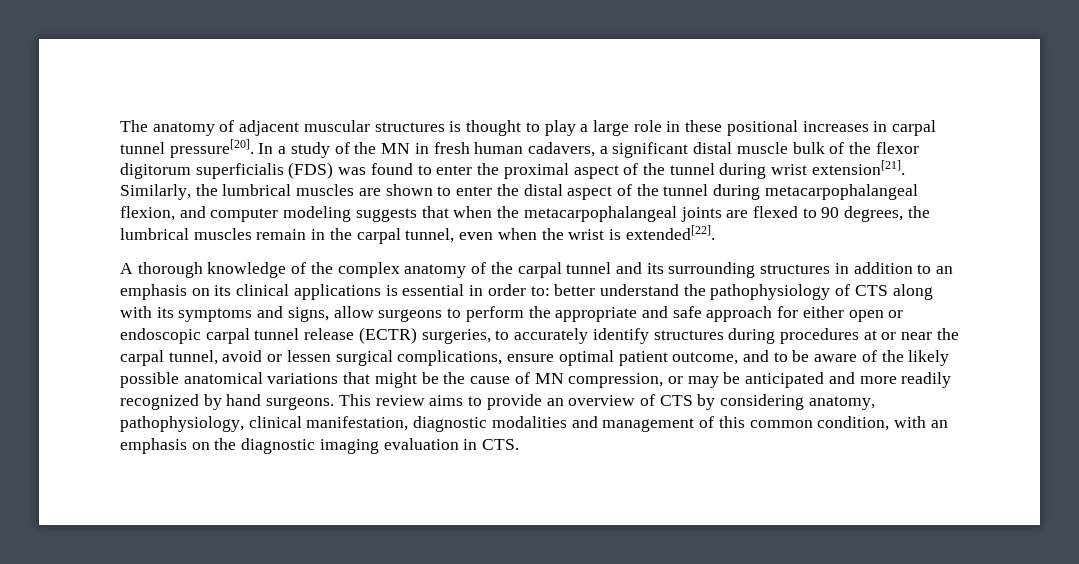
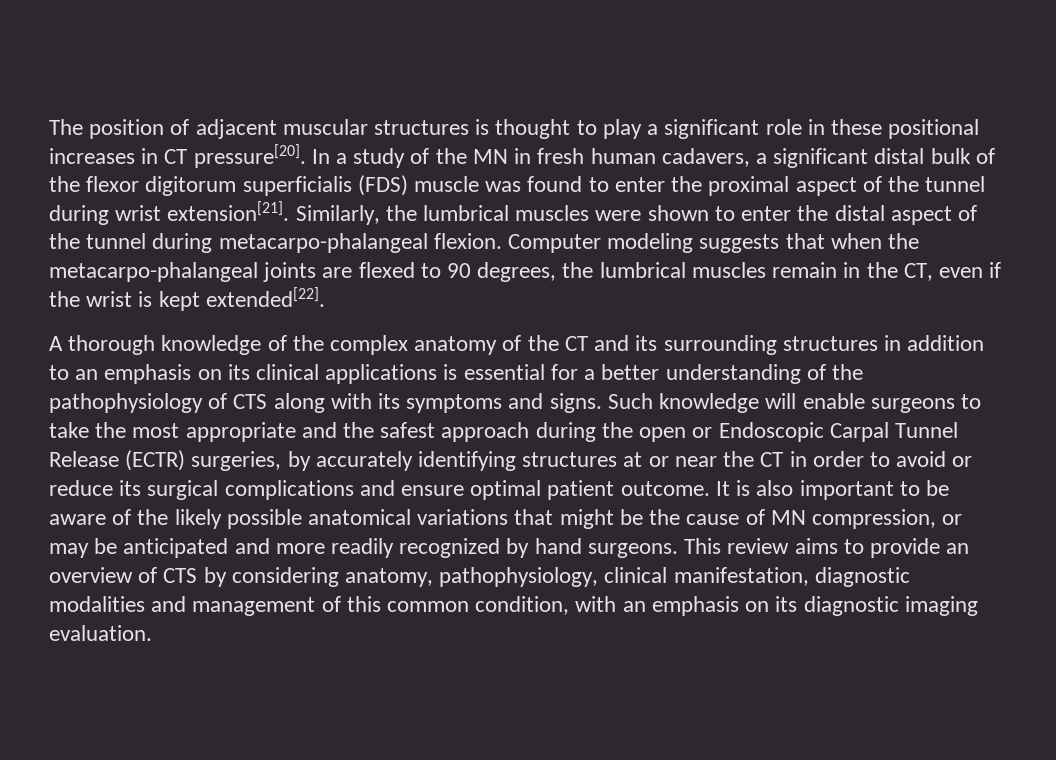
- The anatomy of adjacent muscular structures is thought to play a large role in these positional increases in carpal tunnel pressure[20].
+ The position of adjacent muscular structures is thought to play a significant role in these positional increases in CT pressure[20].
- In a study of the MN in fresh human cadavers, a significant distal muscle bulk of the flexor digitorum superficialis (FDS) was found to enter the proximal aspect of the tunnel during wrist extension[21].
+ In a study of the MN in fresh human cadavers, a significant distal bulk of the flexor digitorum superficialis (FDS) muscle was found to enter the proximal aspect of the tunnel during wrist extension[21].
- Similarly, the lumbrical muscles are shown to enter the distal aspect of the tunnel during metacarpophalangeal flexion, and computer modeling suggests that when the metacarpophalangeal joints are flexed to 90 degrees, the lumbrical muscles remain in the carpal tunnel, even when the wrist is extended[22].
+ Similarly, the lumbrical muscles were shown to enter the distal aspect of the tunnel during metacarpo-phalangeal flexion. Computer modeling suggests that when the metacarpo-phalangeal joints are flexed to 90 degrees, the lumbrical muscles remain in the CT, even if the wrist is kept extended[22].
- A thorough knowledge of the complex anatomy of the carpal tunnel and its surrounding structures in addition to an emphasis on its clinical applications is essential in order to: better understand the pathophysiology of CTS along with its symptoms and signs, allow surgeons to perform the appropriate and safe approach for either open or endoscopic carpal tunnel release (ECTR) surgeries, to accurately identify structures during procedures at or near the carpal tunnel, avoid or lessen surgical complications, ensure optimal patient outcome, and to be aware of the likely possible anatomical variations that might be the cause of MN compression, or may be anticipated and more readily recognized by hand surgeons.
+ A thorough knowledge of the complex anatomy of the CT and its surrounding structures in addition to an emphasis on its clinical applications is essential for a better understanding of the pathophysiology of CTS along with its symptoms and signs. Such knowledge will enable surgeons to take the most appropriate and the safest approach during the open or Endoscopic Carpal Tunnel Release (ECTR) surgeries, by accurately identifying structures at or near the CT in order to avoid or reduce its surgical complications and ensure optimal patient outcome. It is also important to be aware of the likely possible anatomical variations that might be the cause of MN compression, or may be anticipated and more readily recognized by hand surgeons.
- This review aims to provide an overview of CTS by considering anatomy, pathophysiology, clinical manifestation, diagnostic modalities and management of this common condition, with an emphasis on the diagnostic imaging evaluation in CTS.
+ This review aims to provide an overview of CTS by considering anatomy, pathophysiology, clinical manifestation, diagnostic modalities and management of this common condition, with an emphasis on its diagnostic imaging evaluation.

